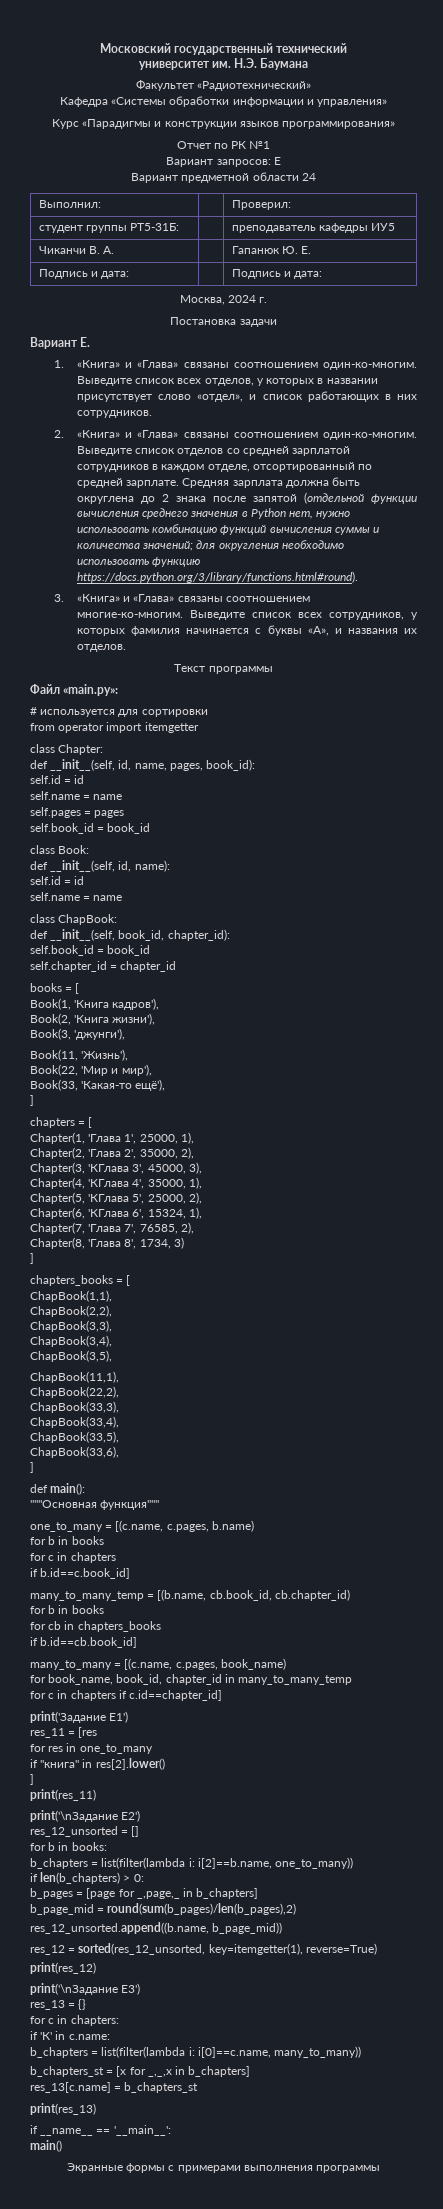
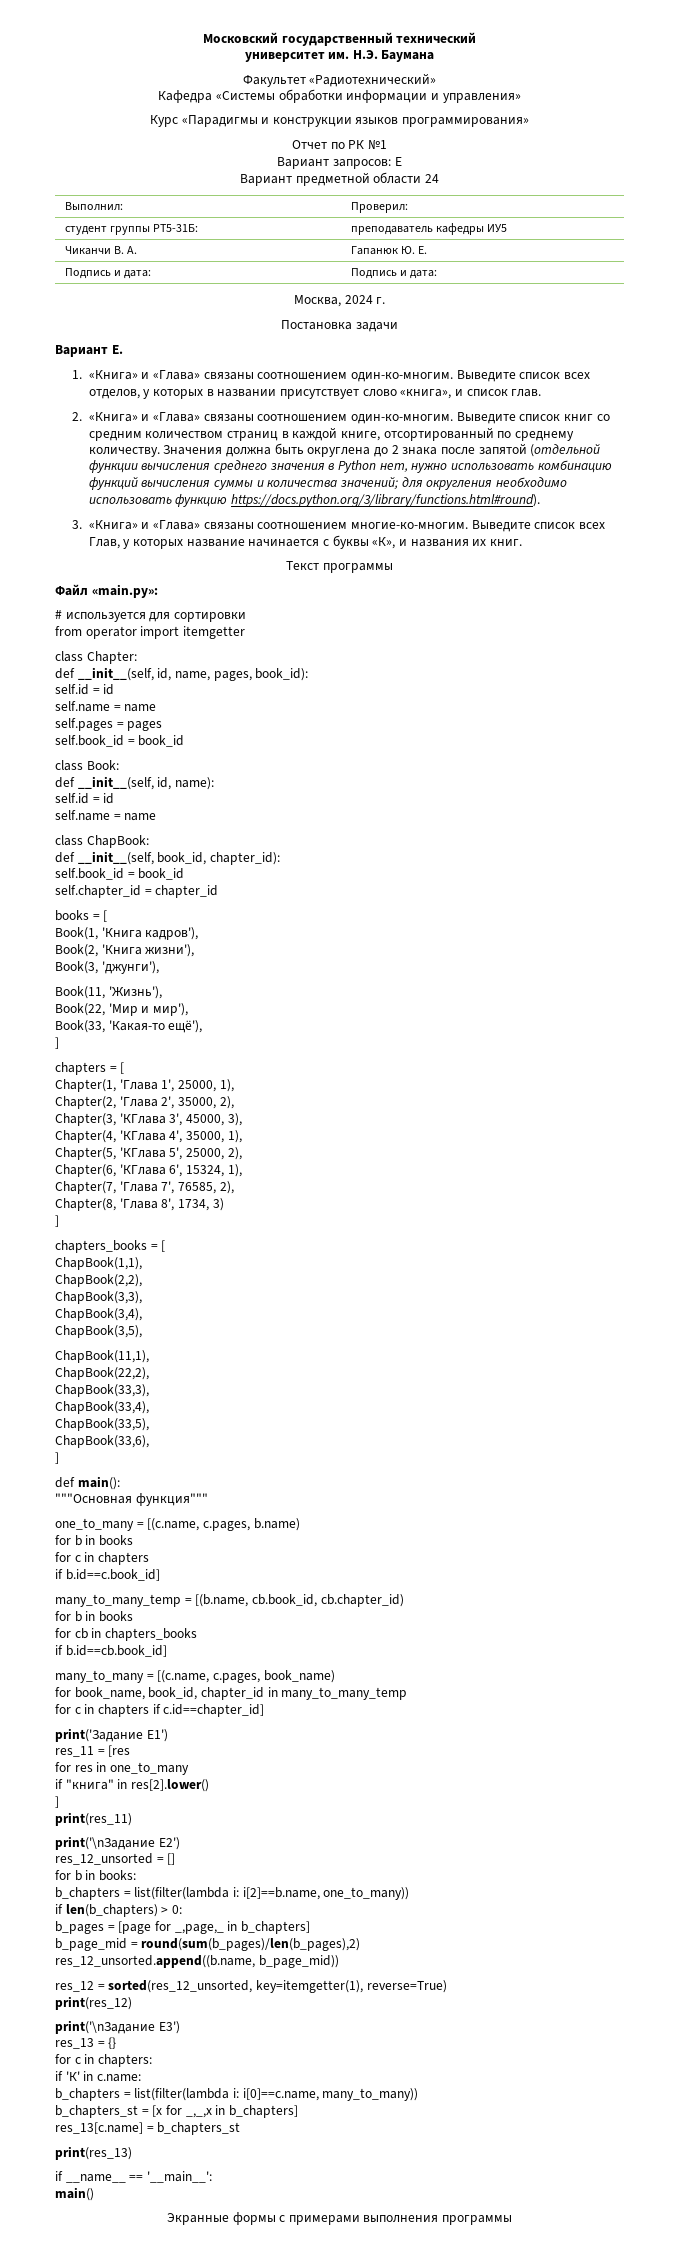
- Выведите список всех отделов, у которых в названии присутствует слово «отдел», и список работающих в них сотрудников.
+ Выведите список всех отделов, у которых в названии присутствует слово «книга», и список глав.
- Выведите список отделов со средней зарплатой сотрудников в каждом отделе, отсортированный по средней зарплате. Средняя зарплата должна быть округлена до 2 знака после запятой (отдельной функции вычисления среднего значения в Python нет, нужно использовать комбинацию функций вычисления суммы и количества значений; для округления необходимо использовать функцию https://docs.python.org/3/library/functions.html#round).
+ Выведите список книг со средним количеством страниц в каждой книге, отсортированный по среднему количеству. Значения должна быть округлена до 2 знака после запятой (отдельной функции вычисления среднего значения в Python нет, нужно использовать комбинацию функций вычисления суммы и количества значений; для округления необходимо использовать функцию https://docs.python.org/3/library/functions.html#round).
- Выведите список всех сотрудников, у которых фамилия начинается с буквы «А», и названия их отделов.
+ Выведите список всех Глав, у которых название начинается с буквы «К», и названия их книг.

